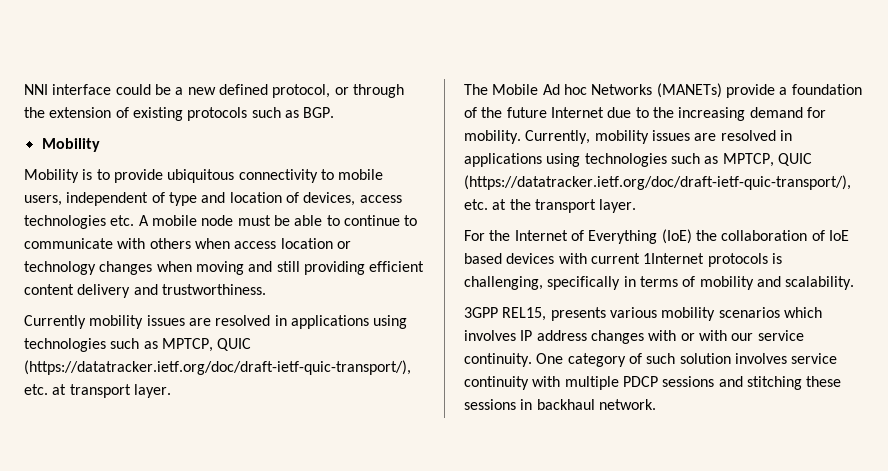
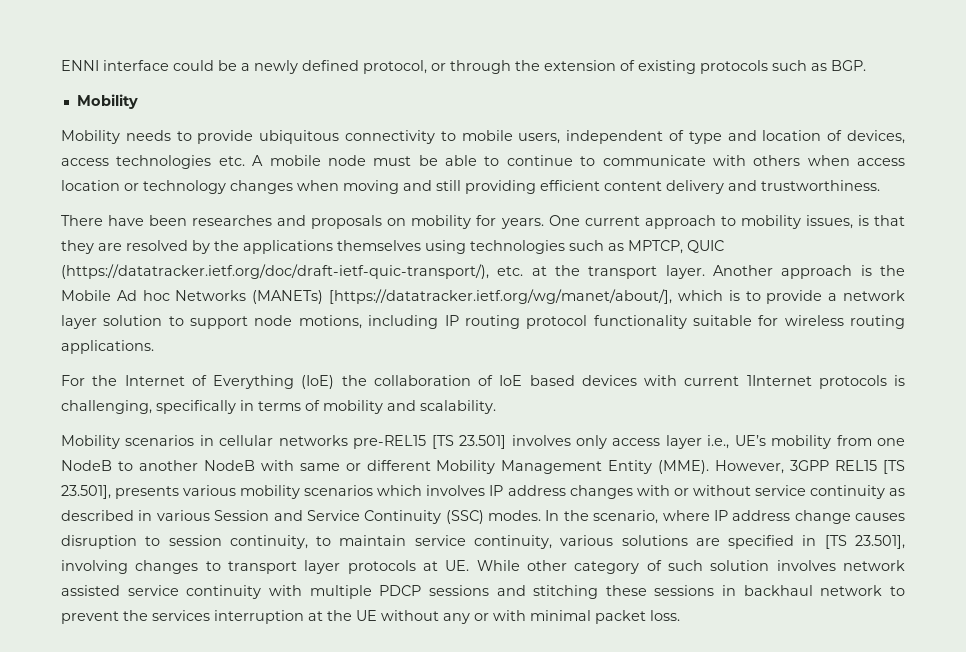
- NNI interface could be a new defined protocol, or through the extension of existing protocols such as BGP.
+ ENNI interface could be a newly defined protocol, or through the extension of existing protocols such as BGP.
- Mobility is to provide ubiquitous connectivity to mobile users, independent of type and location of devices, access technologies etc. A mobile node must be able to continue to communicate with others when access location or technology changes when moving and still providing efficient content delivery and trustworthiness.
+ Mobility needs to provide ubiquitous connectivity to mobile users, independent of type and location of devices, access technologies etc. A mobile node must be able to continue to communicate with others when access location or technology changes when moving and still providing efficient content delivery and trustworthiness.
- Currently mobility issues are resolved in applications using technologies such as MPTCP, QUIC (https://datatracker.ietf.org/doc/draft-ietf-quic-transport/), etc. at transport layer.
- The Mobile Ad hoc Networks (MANETs) provide a foundation of the future Internet due to the increasing demand for mobility. Currently, mobility issues are resolved in applications using technologies such as MPTCP, QUIC (https://datatracker.ietf.org/doc/draft-ietf-quic-transport/), etc. at the transport layer.
+ There have been researches and proposals on mobility for years. One current approach to mobility issues, is that they are resolved by the applications themselves using technologies such as MPTCP, QUIC (https://datatracker.ietf.org/doc/draft-ietf-quic-transport/), etc. at the transport layer. Another approach is the Mobile Ad hoc Networks (MANETs) [https://datatracker.ietf.org/wg/manet/about/], which is to provide a network layer solution to support node motions, including IP routing protocol functionality suitable for wireless routing applications.
- 3GPP REL15, presents various mobility scenarios which involves IP address changes with or with our service continuity. One category of such solution involves service continuity with multiple PDCP sessions and stitching these sessions in backhaul network.
+ Mobility scenarios in cellular networks pre-REL15 [TS 23.501] involves only access layer i.e., UE’s mobility from one NodeB to another NodeB with same or different Mobility Management Entity (MME). However, 3GPP REL15 [TS 23.501], presents various mobility scenarios which involves IP address changes with or without service continuity as described in various Session and Service Continuity (SSC) modes. In the scenario, where IP address change causes disruption to session continuity, to maintain service continuity, various solutions are specified in [TS 23.501], involving changes to transport layer protocols at UE. While other category of such solution involves network assisted service continuity with multiple PDCP sessions and stitching these sessions in backhaul network to prevent the services interruption at the UE without any or with minimal packet loss.

